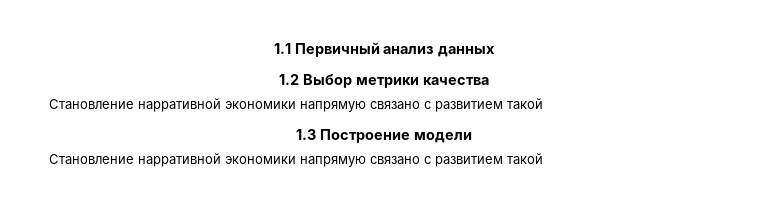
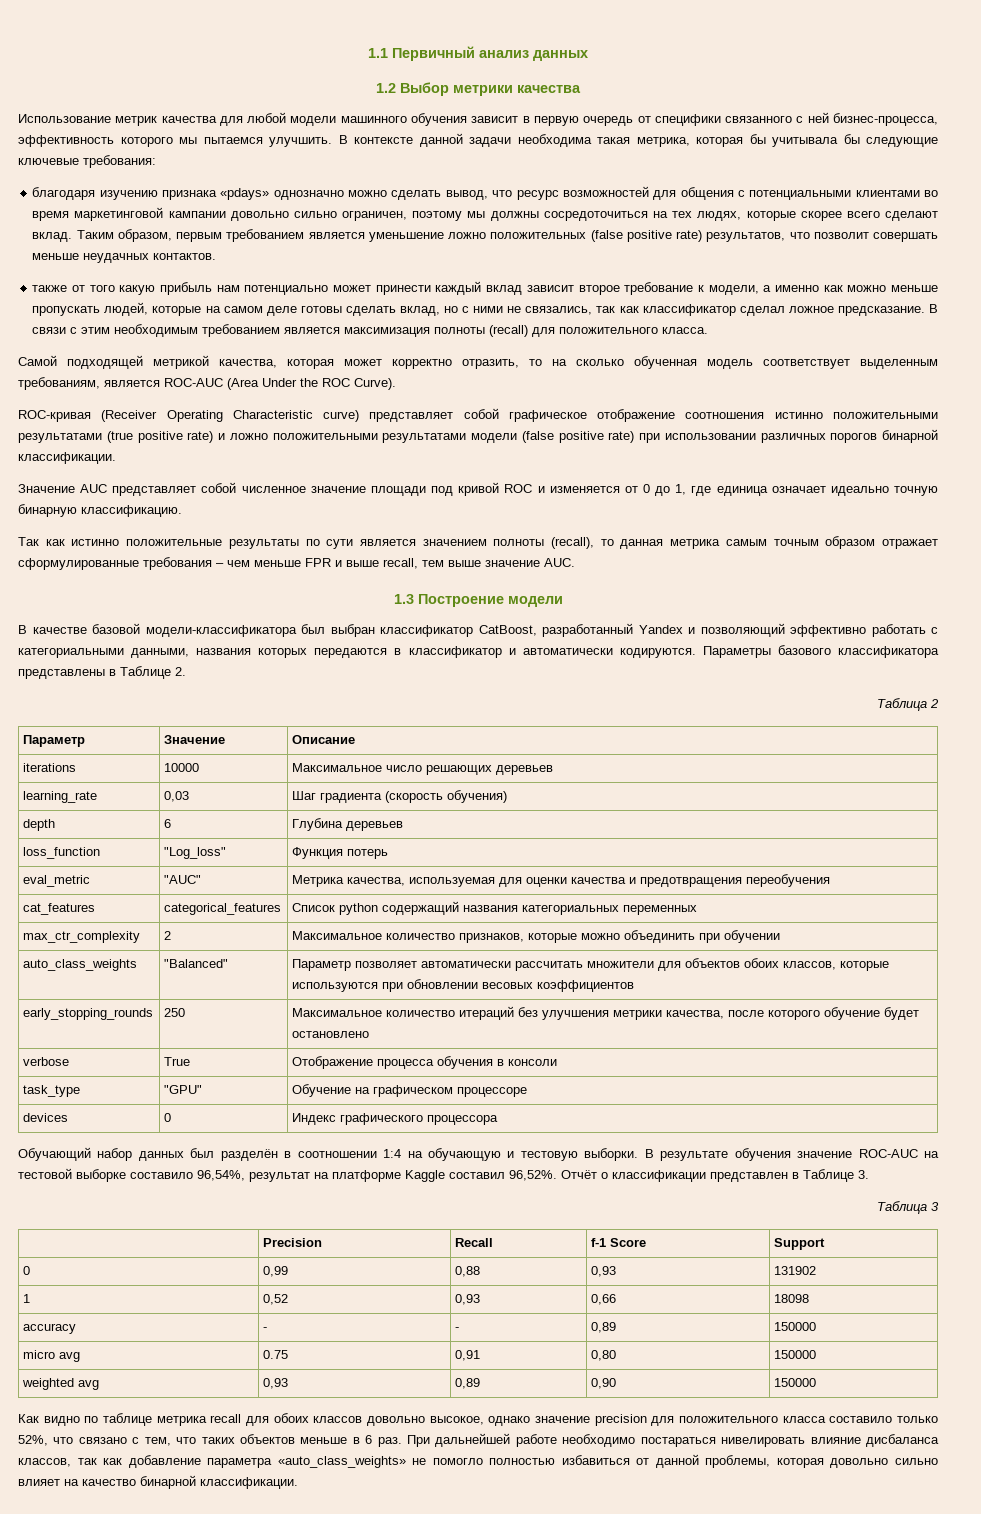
  1.2 Выбор метрики качества
- Становление нарративной экономики напрямую связано с развитием такой
+ Использование метрик качества для любой модели машинного обучения зависит в первую очередь от специфики связанного с ней бизнес-процесса, эффективность которого мы пытаемся улучшить. В контексте данной задачи необходима такая метрика, которая бы учитывала бы следующие ключевые требования:
+ благодаря изучению признака «pdays» однозначно можно сделать вывод, что ресурс возможностей для общения с потенциальными клиентами во время маркетинговой кампании довольно сильно ограничен, поэтому мы должны сосредоточиться на тех людях, которые скорее всего сделают вклад. Таким образом, первым требованием является уменьшение ложно положительных (false positive rate) результатов, что позволит совершать меньше неудачных контактов.
+ также от того какую прибыль нам потенциально может принести каждый вклад зависит второе требование к модели, а именно как можно меньше пропускать людей, которые на самом деле готовы сделать вклад, но с ними не связались, так как классификатор сделал ложное предсказание. В связи с этим необходимым требованием является максимизация полноты (recall) для положительного класса.
+ Самой подходящей метрикой качества, которая может корректно отразить, то на сколько обученная модель соответствует выделенным требованиям, является ROC-AUC (Area Under the ROC Curve).
+ ROC-кривая (Receiver Operating Characteristic curve) представляет собой графическое отображение соотношения истинно положительными результатами (true positive rate) и ложно положительными результатами модели (false positive rate) при использовании различных порогов бинарной классификации.
+ Значение AUC представляет собой численное значение площади под кривой ROC и изменяется от 0 до 1, где единица означает идеально точную бинарную классификацию.
+ Так как истинно положительные результаты по сути является значением полноты (recall), то данная метрика самым точным образом отражает сформулированные требования – чем меньше FPR и выше recall, тем выше значение AUC.
  1.3 Построение модели
- Становление нарративной экономики напрямую связано с развитием такой
+ В качестве базовой модели-классификатора был выбран классификатор CatBoost, разработанный Yandex и позволяющий эффективно работать с категориальными данными, названия которых передаются в классификатор и автоматически кодируются. Параметры базового классификатора представлены в Таблице 2.
+ Таблица 2
+ Параметр | Значение | Описание
+ iterations | 10000 | Максимальное число решающих деревьев
+ learning_rate | 0,03 | Шаг градиента (скорость обучения)
+ depth | 6 | Глубина деревьев
+ loss_function | "Log_loss" | Функция потерь
+ eval_metric | "AUC" | Метрика качества, используемая для оценки качества и предотвращения переобучения
+ cat_features | categorical_features | Список python содержащий названия категориальных переменных
+ max_ctr_complexity | 2 | Максимальное количество признаков, которые можно объединить при обучении
+ auto_class_weights | "Balanced" | Параметр позволяет автоматически рассчитать множители для объектов обоих классов, которые используются при обновлении весовых коэффициентов
+ early_stopping_rounds | 250 | Максимальное количество итераций без улучшения метрики качества, после которого обучение будет остановлено
+ verbose | True | Отображение процесса обучения в консоли
+ task_type | "GPU" | Обучение на графическом процессоре
+ devices | 0 | Индекс графического процессора
+ Обучающий набор данных был разделён в соотношении 1:4 на обучающую и тестовую выборки. В результате обучения значение ROC-AUC на тестовой выборке составило 96,54%, результат на платформе Kaggle составил 96,52%. Отчёт о классификации представлен в Таблице 3.
+ Таблица 3
+ | Precision | Recall | f-1 Score | Support
+ 0 | 0,99 | 0,88 | 0,93 | 131902
+ 1 | 0,52 | 0,93 | 0,66 | 18098
+ accuracy | - | - | 0,89 | 150000
+ micro avg | 0.75 | 0,91 | 0,80 | 150000
+ weighted avg | 0,93 | 0,89 | 0,90 | 150000
+ Как видно по таблице метрика recall для обоих классов довольно высокое, однако значение precision для положительного класса составило только 52%, что связано с тем, что таких объектов меньше в 6 раз. При дальнейшей работе необходимо постараться нивелировать влияние дисбаланса классов, так как добавление параметра «auto_class_weights» не помогло полностью избавиться от данной проблемы, которая довольно сильно влияет на качество бинарной классификации.

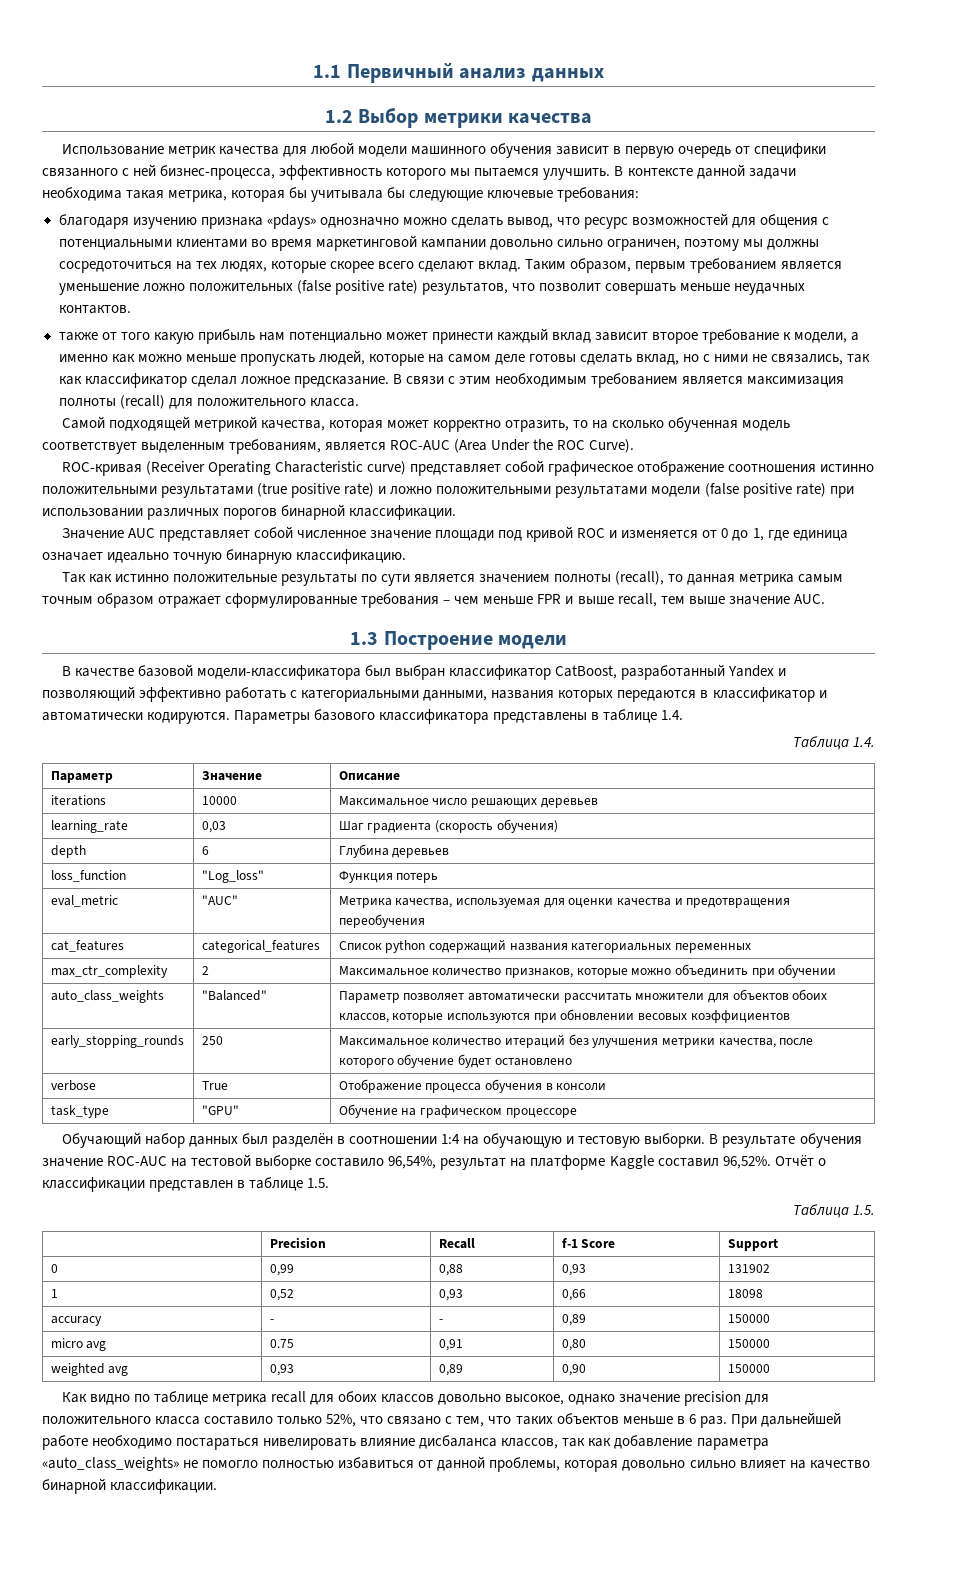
- Параметры базового классификатора представлены в Таблице 2.
- Таблица 2
+ Параметры базового классификатора представлены в таблице 1.4.
+ Таблица 1.4.
- devices | 0 | Индекс графического процессора
- Отчёт о классификации представлен в Таблице 3.
- Таблица 3
+ Отчёт о классификации представлен в таблице 1.5.
+ Таблица 1.5.

